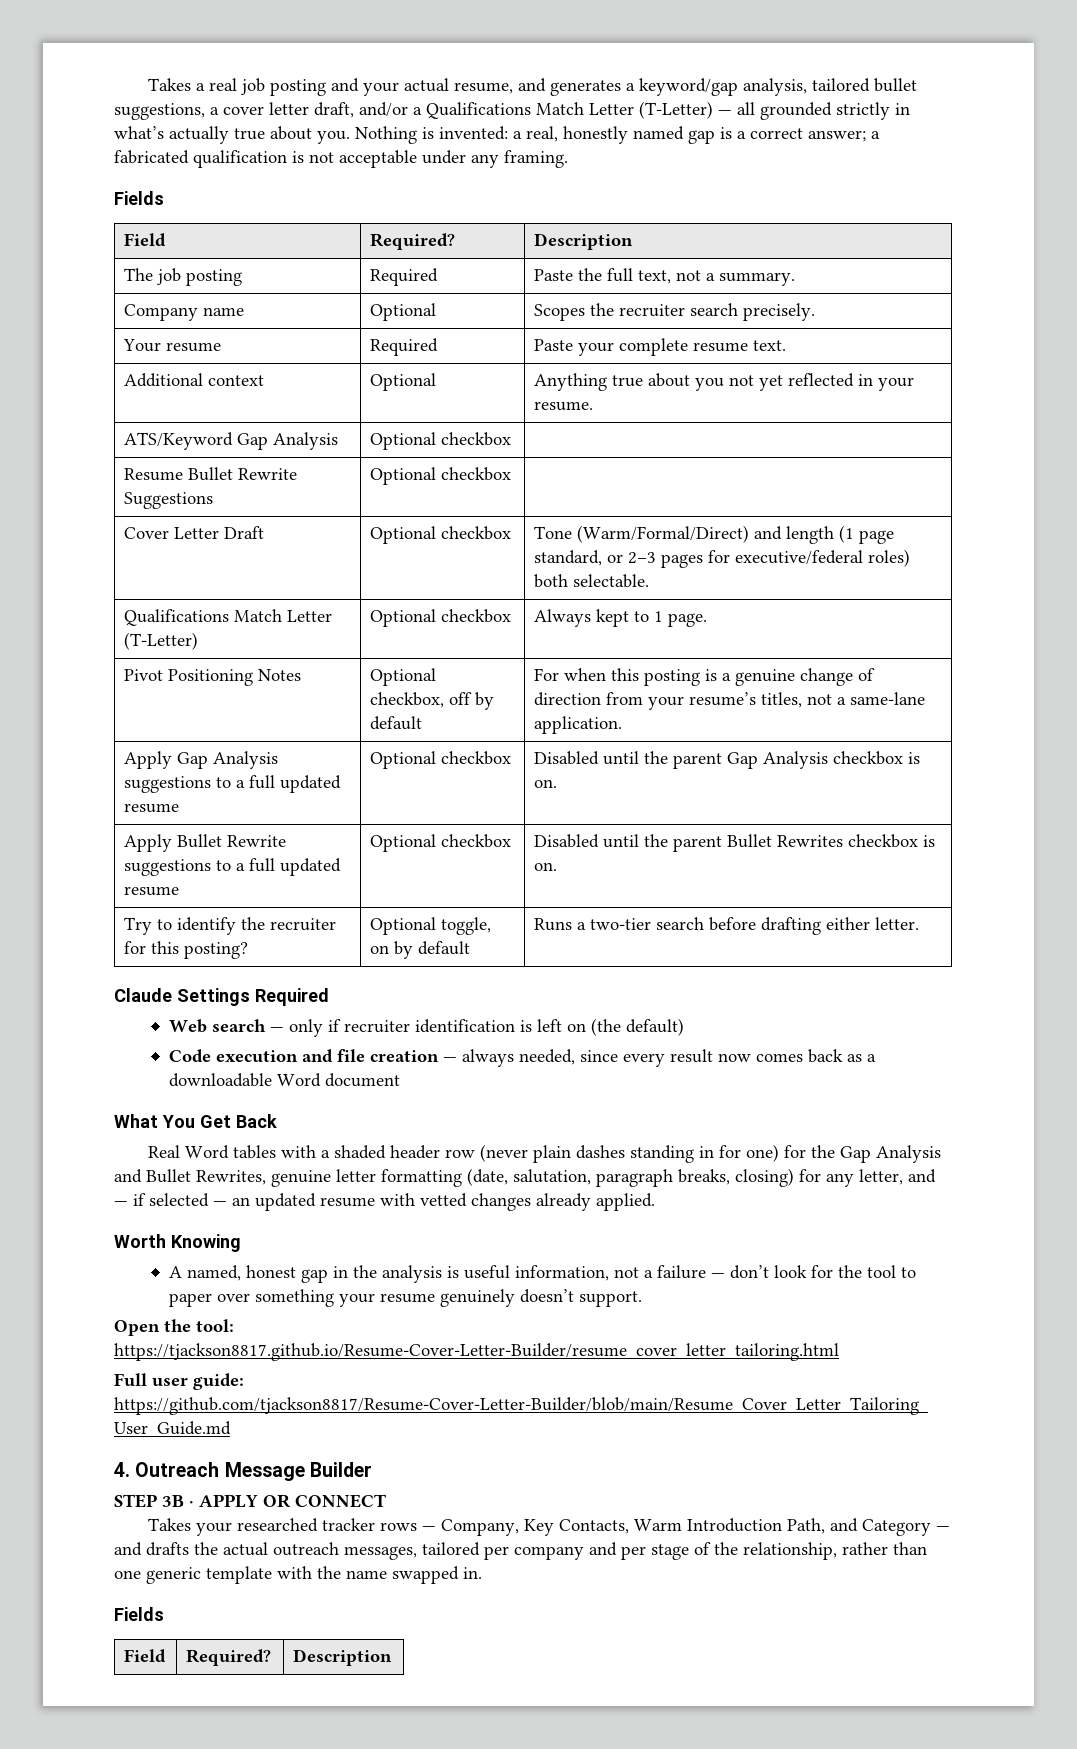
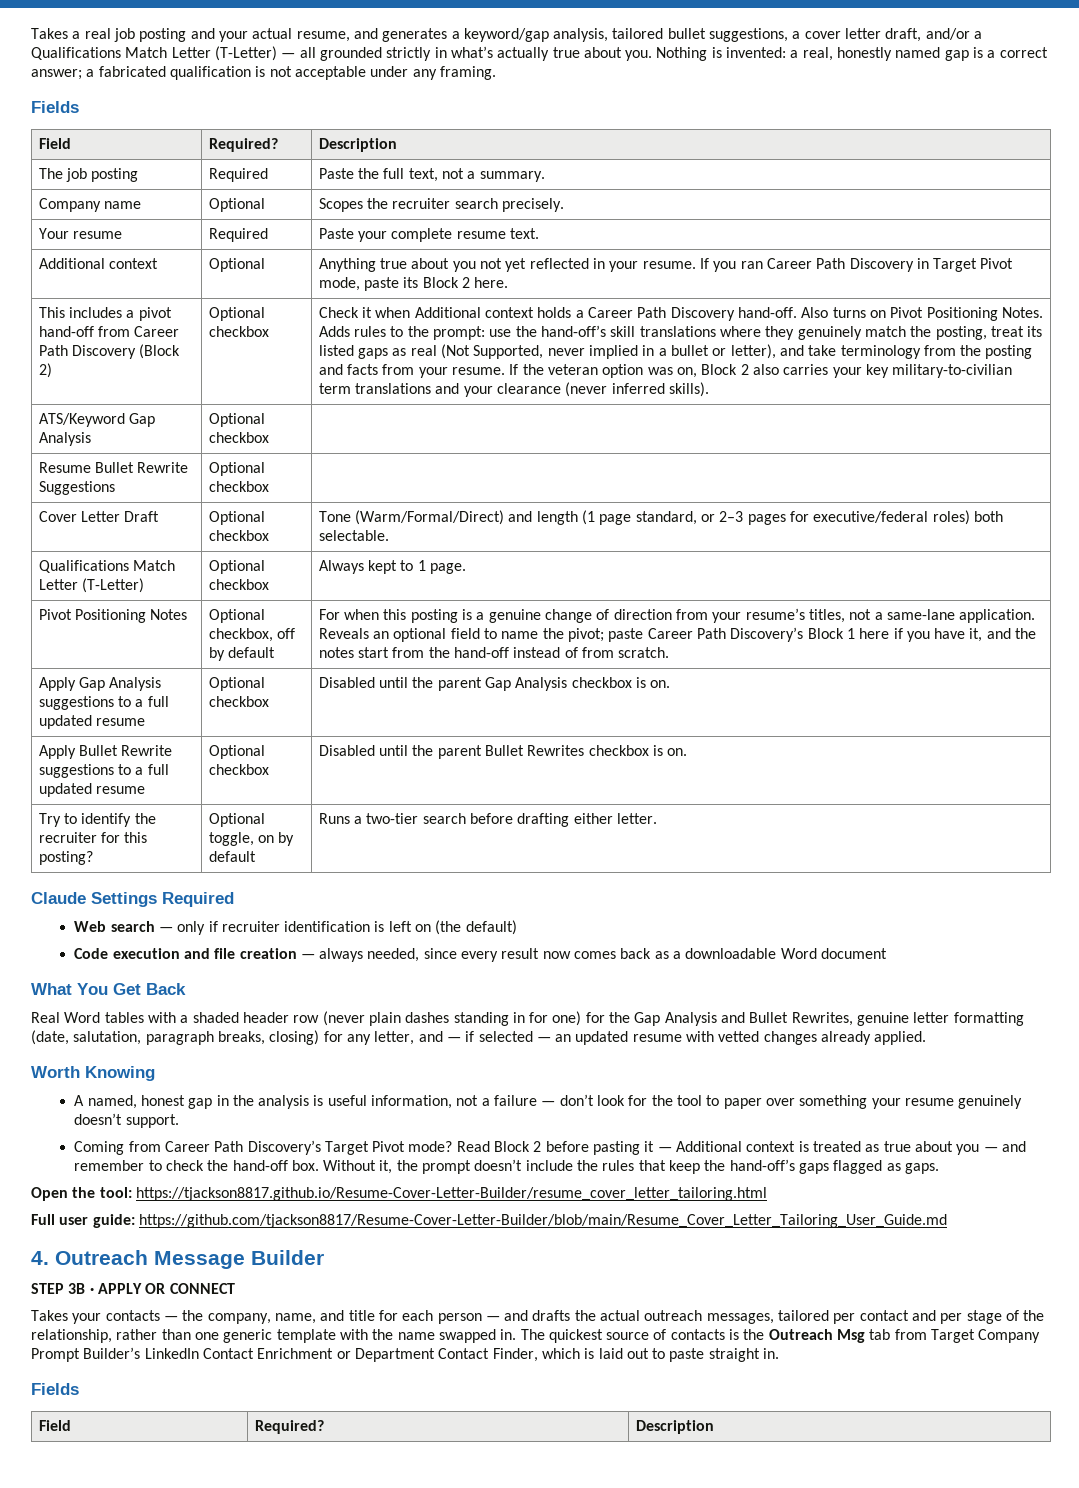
- Additional context | Optional | Anything true about you not yet reflected in your resume.
+ Additional context | Optional | Anything true about you not yet reflected in your resume. If you ran Career Path Discovery in Target Pivot mode, paste its Block 2 here.
+ This includes a pivot hand-off from Career Path Discovery (Block 2) | Optional checkbox | Check it when Additional context holds a Career Path Discovery hand-off. Also turns on Pivot Positioning Notes. Adds rules to the prompt: use the hand-off’s skill translations where they genuinely match the posting, treat its listed gaps as real (Not Supported, never implied in a bullet or letter), and take terminology from the posting and facts from your resume. If the veteran option was on, Block 2 also carries your key military-to-civilian term translations and your clearance (never inferred skills).
+ Reveals an optional field to name the pivot; paste Career Path Discovery’s Block 1 here if you have it, and the notes start from the hand-off instead of from scratch.
+ Coming from Career Path Discovery’s Target Pivot mode? Read Block 2 before pasting it — Additional context is treated as true about you — and remember to check the hand-off box. Without it, the prompt doesn’t include the rules that keep the hand-off’s gaps flagged as gaps.
- Takes your researched tracker rows — Company, Key Contacts, Warm Introduction Path, and Category — and drafts the actual outreach messages, tailored per company and per stage of the relationship, rather than one generic template with the name swapped in.
+ Takes your contacts — the company, name, and title for each person — and drafts the actual outreach messages, tailored per contact and per stage of the relationship, rather than one generic template with the name swapped in. The quickest source of contacts is the Outreach Msg tab from Target Company Prompt Builder’s LinkedIn Contact Enrichment or Department Contact Finder, which is laid out to paste straight in.

